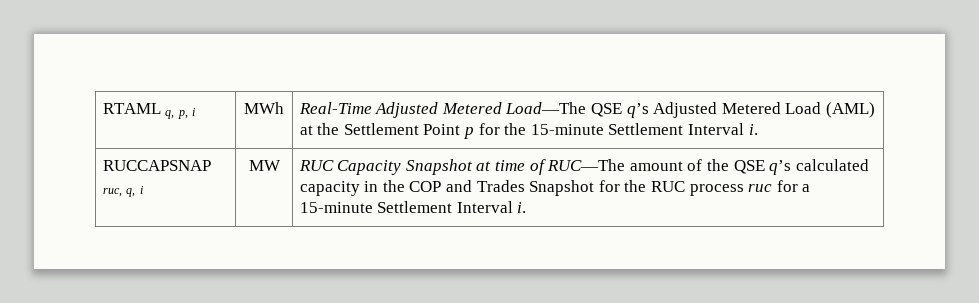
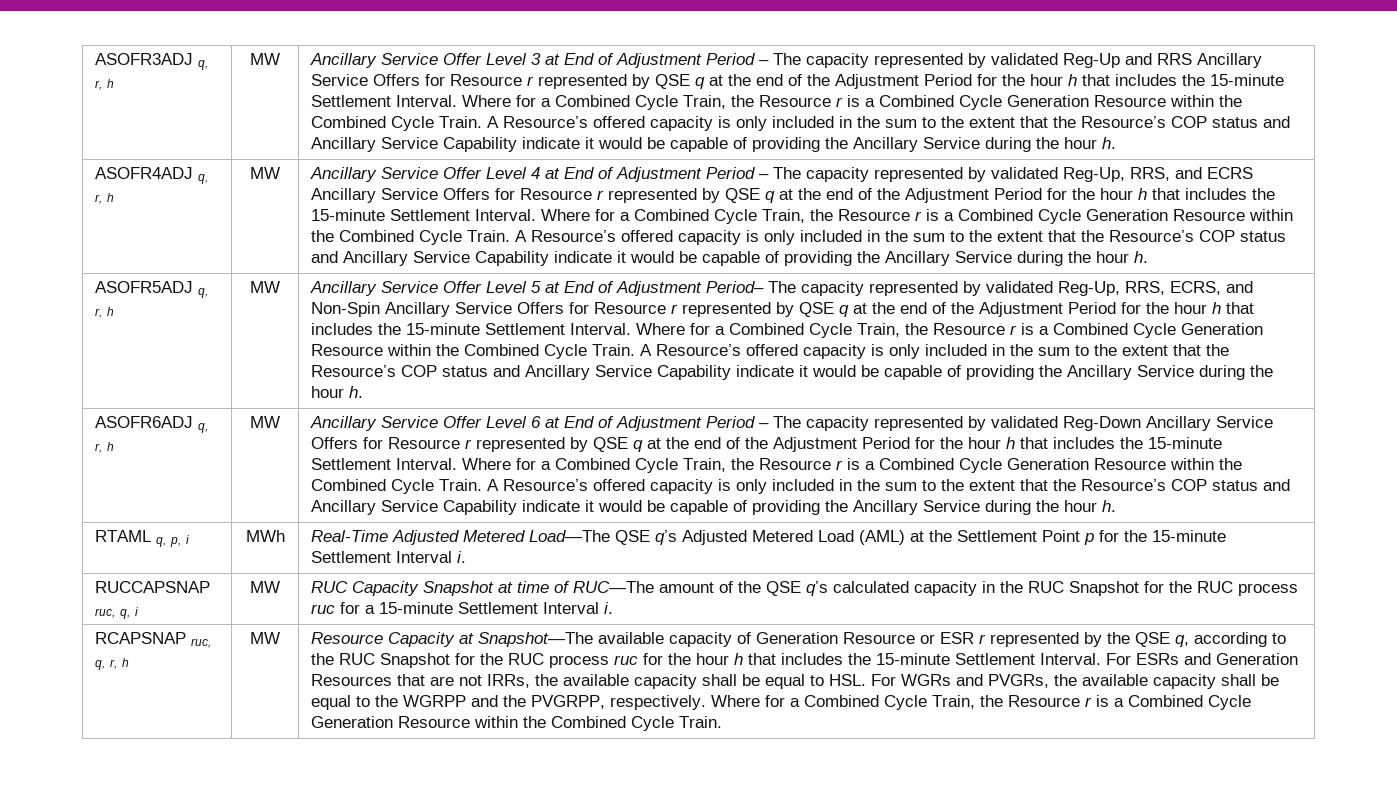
+ ASOFR3ADJ q, r, h | MW | Ancillary Service Offer Level 3 at End of Adjustment Period – The capacity represented by validated Reg-Up and RRS Ancillary Service Offers for Resource r represented by QSE q at the end of the Adjustment Period for the hour h that includes the 15-minute Settlement Interval. Where for a Combined Cycle Train, the Resource r is a Combined Cycle Generation Resource within the Combined Cycle Train. A Resource’s offered capacity is only included in the sum to the extent that the Resource’s COP status and Ancillary Service Capability indicate it would be capable of providing the Ancillary Service during the hour h.
+ ASOFR4ADJ q, r, h | MW | Ancillary Service Offer Level 4 at End of Adjustment Period – The capacity represented by validated Reg-Up, RRS, and ECRS Ancillary Service Offers for Resource r represented by QSE q at the end of the Adjustment Period for the hour h that includes the 15-minute Settlement Interval. Where for a Combined Cycle Train, the Resource r is a Combined Cycle Generation Resource within the Combined Cycle Train. A Resource’s offered capacity is only included in the sum to the extent that the Resource’s COP status and Ancillary Service Capability indicate it would be capable of providing the Ancillary Service during the hour h.
+ ASOFR5ADJ q, r, h | MW | Ancillary Service Offer Level 5 at End of Adjustment Period– The capacity represented by validated Reg-Up, RRS, ECRS, and Non-Spin Ancillary Service Offers for Resource r represented by QSE q at the end of the Adjustment Period for the hour h that includes the 15-minute Settlement Interval. Where for a Combined Cycle Train, the Resource r is a Combined Cycle Generation Resource within the Combined Cycle Train. A Resource’s offered capacity is only included in the sum to the extent that the Resource’s COP status and Ancillary Service Capability indicate it would be capable of providing the Ancillary Service during the hour h.
+ ASOFR6ADJ q, r, h | MW | Ancillary Service Offer Level 6 at End of Adjustment Period – The capacity represented by validated Reg-Down Ancillary Service Offers for Resource r represented by QSE q at the end of the Adjustment Period for the hour h that includes the 15-minute Settlement Interval. Where for a Combined Cycle Train, the Resource r is a Combined Cycle Generation Resource within the Combined Cycle Train. A Resource’s offered capacity is only included in the sum to the extent that the Resource’s COP status and Ancillary Service Capability indicate it would be capable of providing the Ancillary Service during the hour h.
- RUCCAPSNAP ruc, q, i | MW | RUC Capacity Snapshot at time of RUC—The amount of the QSE q’s calculated capacity in the COP and Trades Snapshot for the RUC process ruc for a 15-minute Settlement Interval i.
+ RUCCAPSNAP ruc, q, i | MW | RUC Capacity Snapshot at time of RUC—The amount of the QSE q’s calculated capacity in the RUC Snapshot for the RUC process ruc for a 15-minute Settlement Interval i.
+ RCAPSNAP ruc, q, r, h | MW | Resource Capacity at Snapshot—The available capacity of Generation Resource or ESR r represented by the QSE q, according to the RUC Snapshot for the RUC process ruc for the hour h that includes the 15-minute Settlement Interval. For ESRs and Generation Resources that are not IRRs, the available capacity shall be equal to HSL. For WGRs and PVGRs, the available capacity shall be equal to the WGRPP and the PVGRPP, respectively. Where for a Combined Cycle Train, the Resource r is a Combined Cycle Generation Resource within the Combined Cycle Train.

